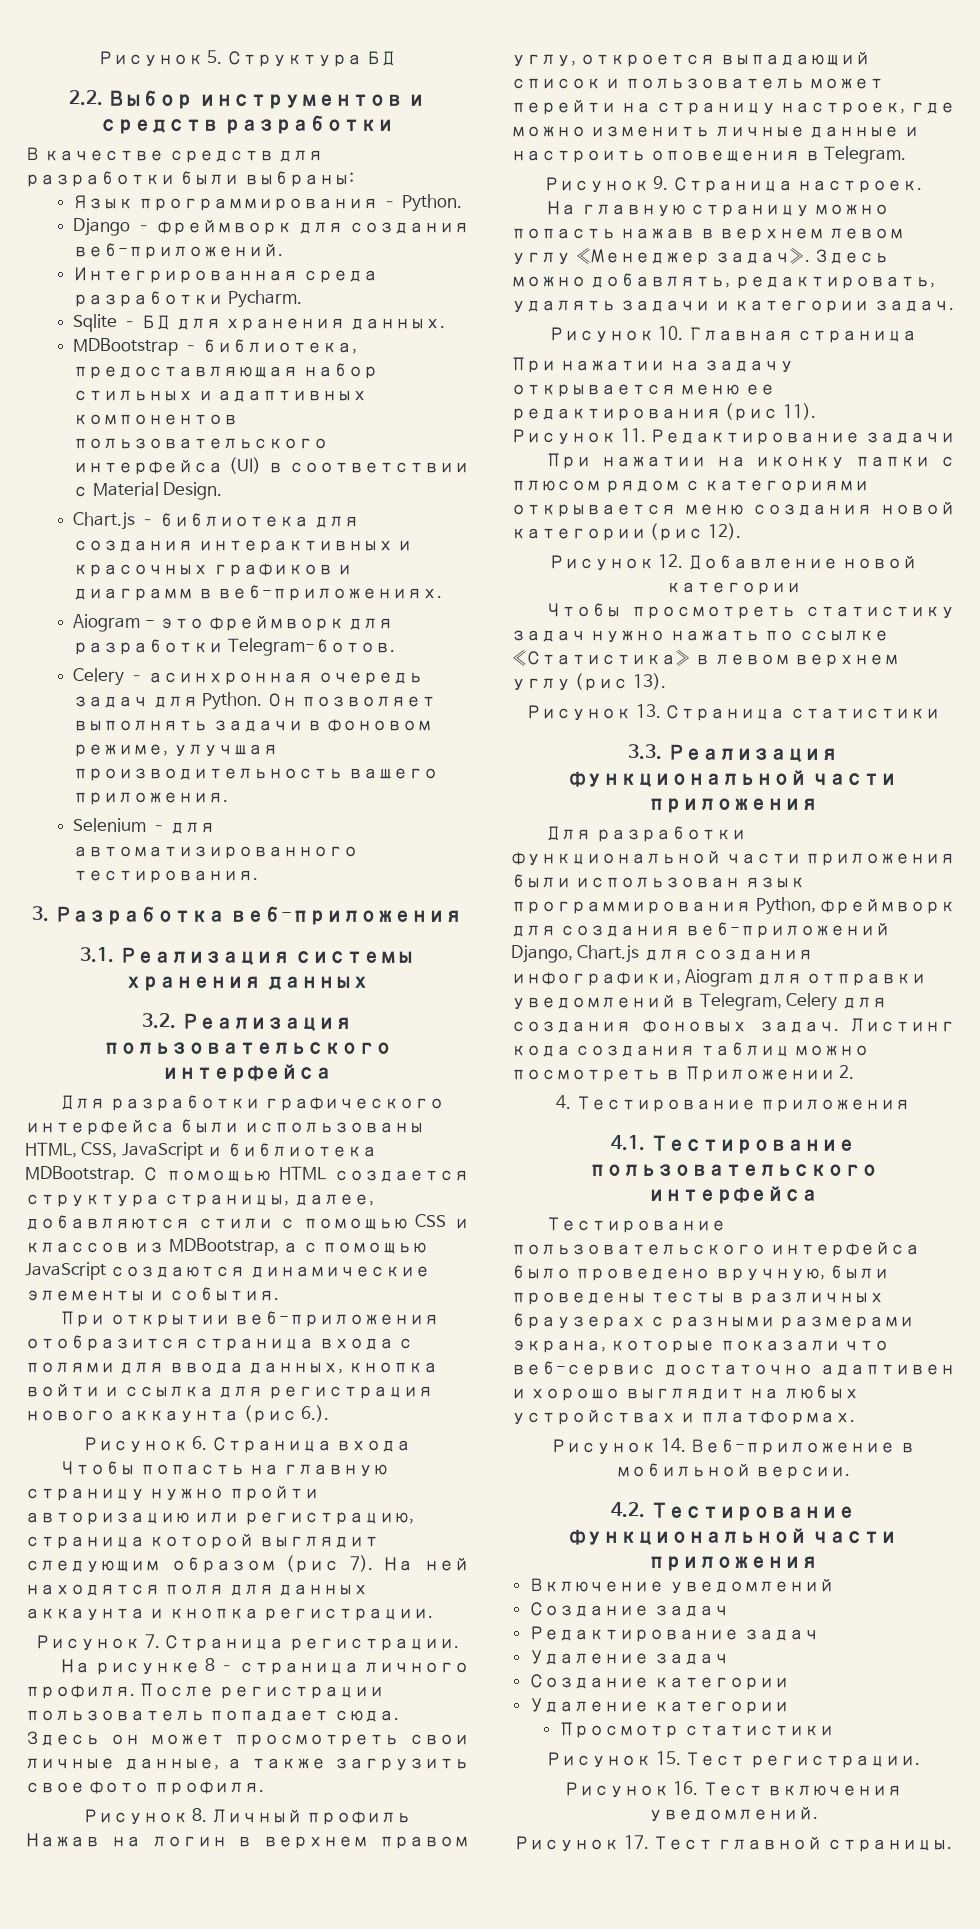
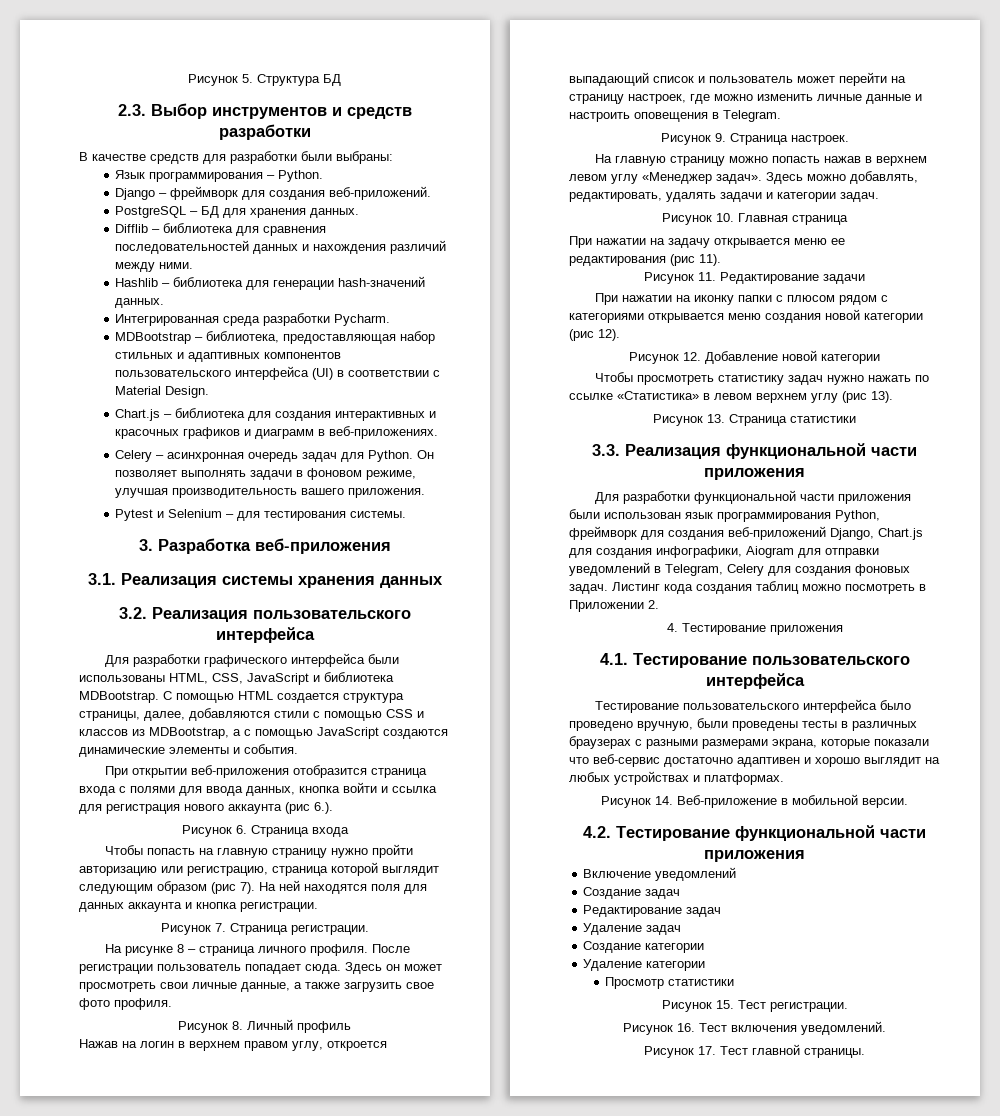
- 2.2. Выбор инструментов и средств разработки
+ 2.3. Выбор инструментов и средств разработки
- Интегрированная среда разработки Pycharm.
- Sqlite – БД для хранения данных.
+ PostgreSQL – БД для хранения данных.
+ Difflib – библиотека для сравнения последовательностей данных и нахождения различий между ними.
+ Hashlib – библиотека для генерации hash-значений данных.
+ Интегрированная среда разработки Pycharm.
- Aiogram - это фреймворк для разработки Telegram-ботов.
- Selenium – для автоматизированного тестирования.
+ Pytest и Selenium – для тестирования системы.

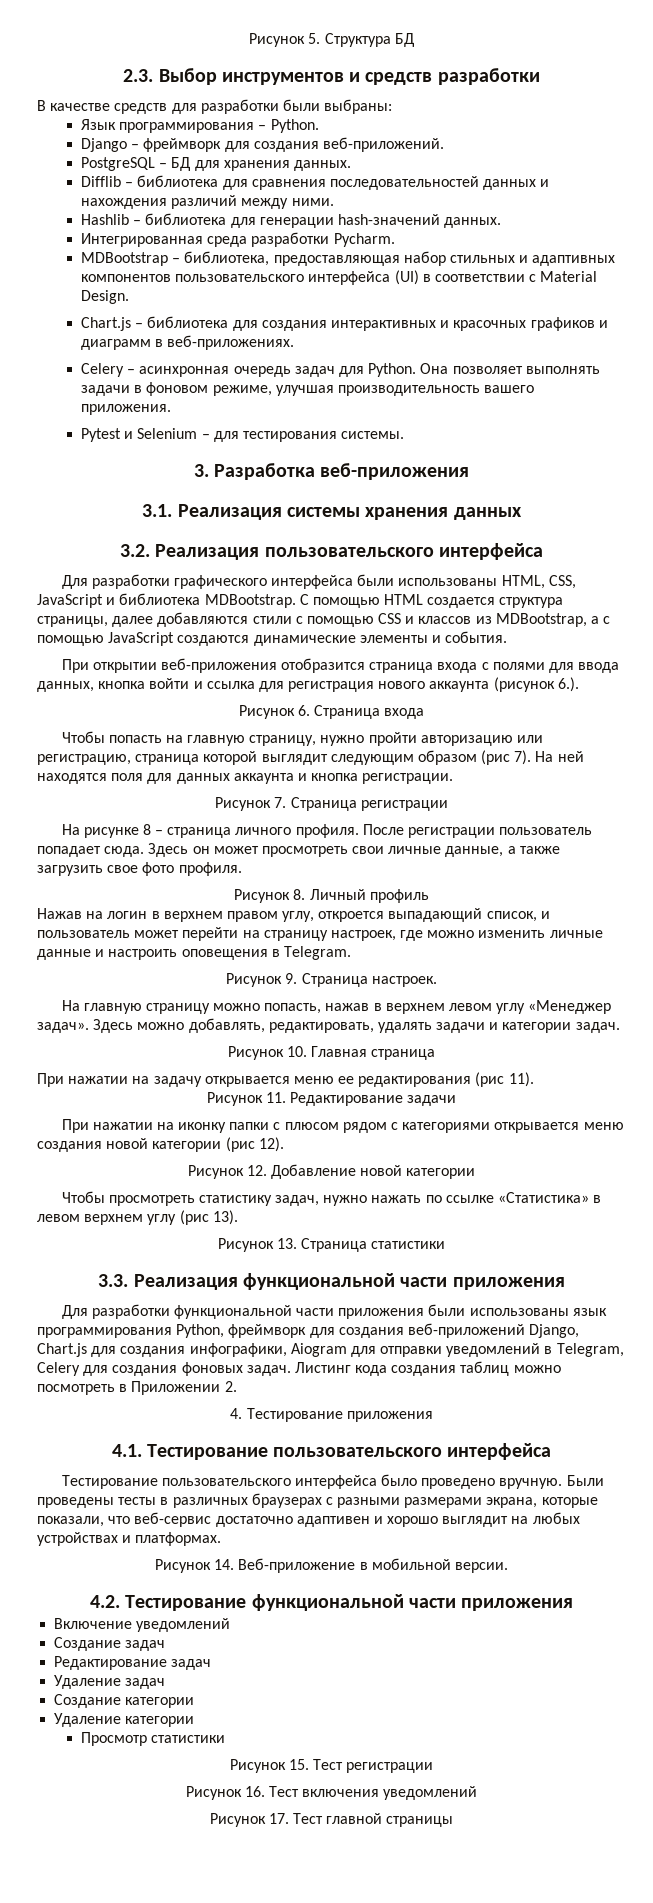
- Он позволяет выполнять задачи в фоновом режиме, улучшая производительность вашего приложения.
+ Она позволяет выполнять задачи в фоновом режиме, улучшая производительность вашего приложения.
- С помощью HTML создается структура страницы, далее, добавляются стили с помощью CSS и классов из MDBootstrap, а с помощью JavaScript создаются динамические элементы и события.
+ С помощью HTML создается структура страницы, далее добавляются стили с помощью CSS и классов из MDBootstrap, а с помощью JavaScript создаются динамические элементы и события.
- При открытии веб-приложения отобразится страница входа с полями для ввода данных, кнопка войти и ссылка для регистрация нового аккаунта (рис 6.).
+ При открытии веб-приложения отобразится страница входа с полями для ввода данных, кнопка войти и ссылка для регистрация нового аккаунта (рисунок 6.).
- Чтобы попасть на главную страницу нужно пройти авторизацию или регистрацию, страница которой выглядит следующим образом (рис 7).
+ Чтобы попасть на главную страницу, нужно пройти авторизацию или регистрацию, страница которой выглядит следующим образом (рис 7).
- Рисунок 7. Страница регистрации.
+ Рисунок 7. Страница регистрации
- Нажав на логин в верхнем правом углу, откроется выпадающий список и пользователь может перейти на страницу настроек, где можно изменить личные данные и настроить оповещения в Telegram.
+ Нажав на логин в верхнем правом углу, откроется выпадающий список, и пользователь может перейти на страницу настроек, где можно изменить личные данные и настроить оповещения в Telegram.
- На главную страницу можно попасть нажав в верхнем левом углу «Менеджер задач».
+ На главную страницу можно попасть, нажав в верхнем левом углу «Менеджер задач».
- Чтобы просмотреть статистику задач нужно нажать по ссылке «Статистика» в левом верхнем углу (рис 13).
+ Чтобы просмотреть статистику задач, нужно нажать по ссылке «Статистика» в левом верхнем углу (рис 13).
- Для разработки функциональной части приложения были использован язык программирования Python, фреймворк для создания веб-приложений Django, Chart.js для создания инфографики, Aiogram для отправки уведомлений в Telegram, Celery для создания фоновых задач.
+ Для разработки функциональной части приложения были использованы язык программирования Python, фреймворк для создания веб-приложений Django, Chart.js для создания инфографики, Aiogram для отправки уведомлений в Telegram, Celery для создания фоновых задач.
- Тестирование пользовательского интерфейса было проведено вручную, были проведены тесты в различных браузерах с разными размерами экрана, которые показали что веб-сервис достаточно адаптивен и хорошо выглядит на любых устройствах и платформах.
+ Тестирование пользовательского интерфейса было проведено вручную. Были проведены тесты в различных браузерах с разными размерами экрана, которые показали, что веб-сервис достаточно адаптивен и хорошо выглядит на любых устройствах и платформах.
- Рисунок 15. Тест регистрации.
+ Рисунок 15. Тест регистрации
- Рисунок 16. Тест включения уведомлений.
+ Рисунок 16. Тест включения уведомлений
- Рисунок 17. Тест главной страницы.
+ Рисунок 17. Тест главной страницы

